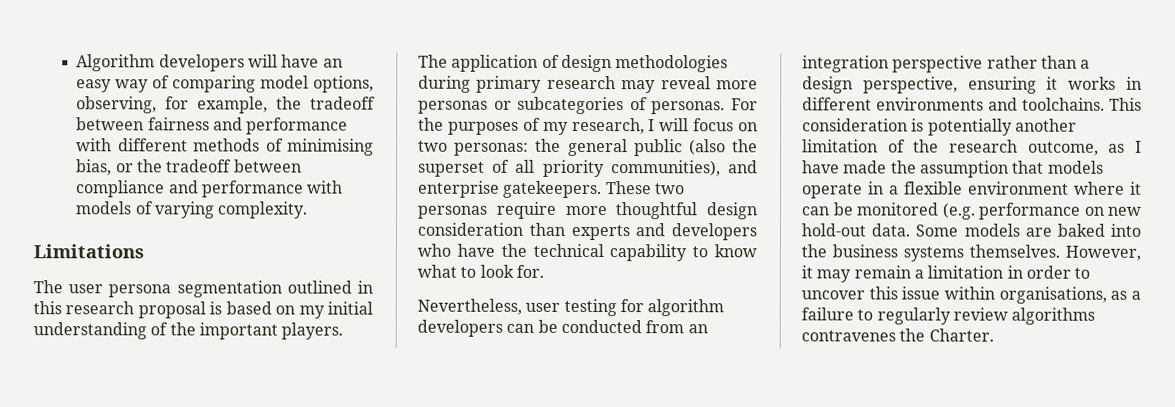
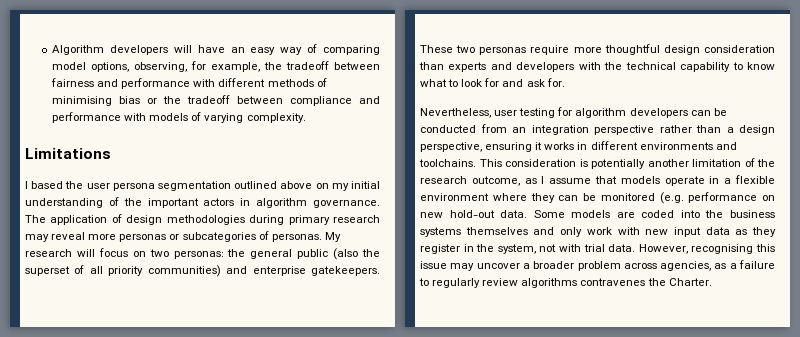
- Algorithm developers will have an easy way of comparing model options, observing, for example, the tradeoff between fairness and performance with different methods of minimising bias, or the tradeoff between compliance and performance with models of varying complexity.
+ Algorithm developers will have an easy way of comparing model options, observing, for example, the tradeoff between fairness and performance with different methods of minimising bias or the tradeoff between compliance and performance with models of varying complexity.
- The user persona segmentation outlined in this research proposal is based on my initial understanding of the important players.
+ I based the user persona segmentation outlined above on my initial understanding of the important actors in algorithm governance.
- For the purposes of my research, I will focus on two personas: the general public (also the superset of all priority communities), and enterprise gatekeepers.
+ My research will focus on two personas: the general public (also the superset of all priority communities) and enterprise gatekeepers.
- These two personas require more thoughtful design consideration than experts and developers who have the technical capability to know what to look for.
+ These two personas require more thoughtful design consideration than experts and developers with the technical capability to know what to look for and ask for.
- This consideration is potentially another limitation of the research outcome, as I have made the assumption that models operate in a flexible environment where it can be monitored (e.g. performance on new hold-out data.
+ This consideration is potentially another limitation of the research outcome, as I assume that models operate in a flexible environment where they can be monitored (e.g. performance on new hold-out data.
- Some models are baked into the business systems themselves. However, it may remain a limitation in order to uncover this issue within organisations, as a failure to regularly review algorithms contravenes the Charter.
+ Some models are coded into the business systems themselves and only work with new input data as they register in the system, not with trial data. However, recognising this issue may uncover a broader problem across agencies, as a failure to regularly review algorithms contravenes the Charter.

